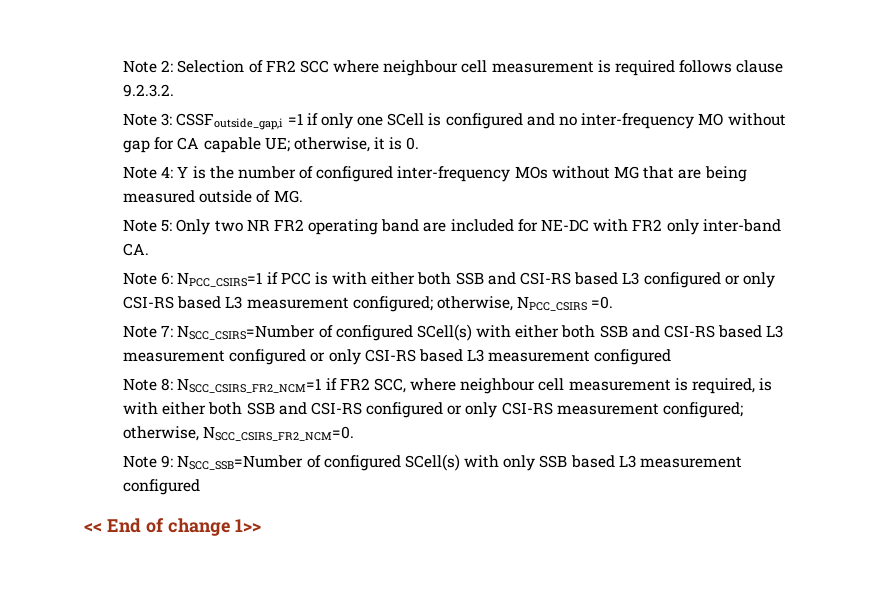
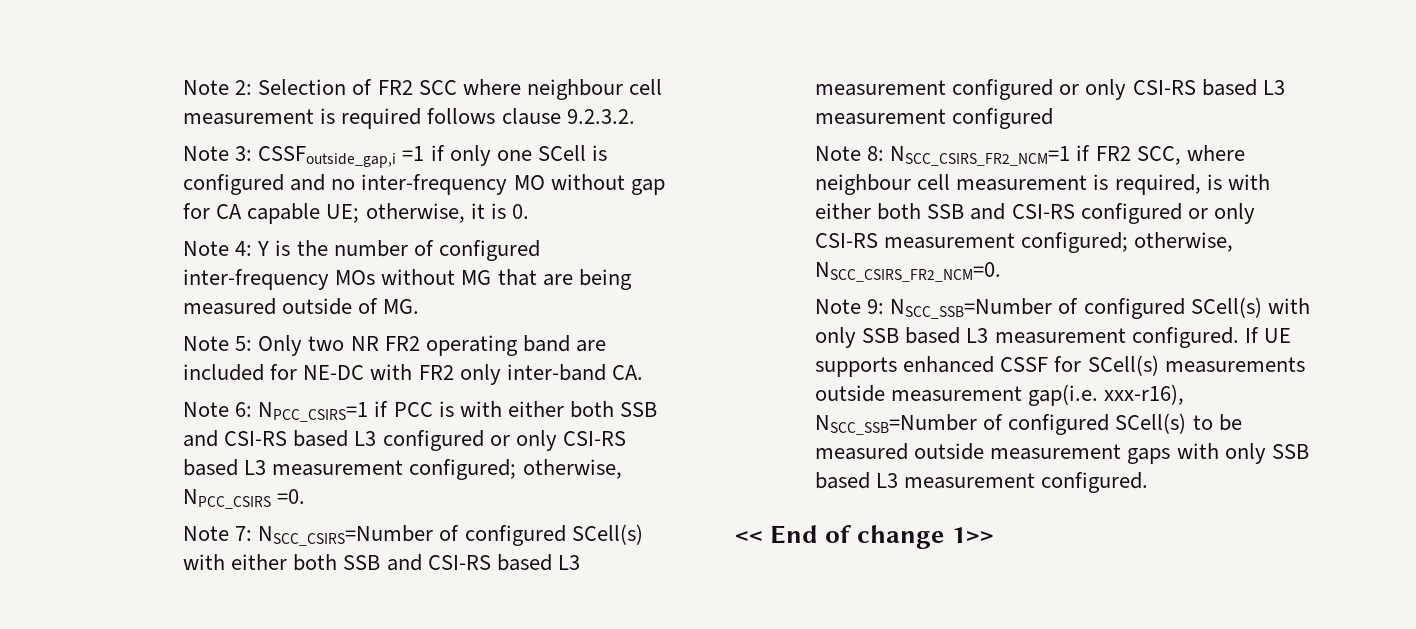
- Note 9: NSCC_SSB=Number of configured SCell(s) with only SSB based L3 measurement configured
+ Note 9: NSCC_SSB=Number of configured SCell(s) with only SSB based L3 measurement configured. If UE supports enhanced CSSF for SCell(s) measurements outside measurement gap(i.e. xxx-r16), NSCC_SSB=Number of configured SCell(s) to be measured outside measurement gaps with only SSB based L3 measurement configured.

